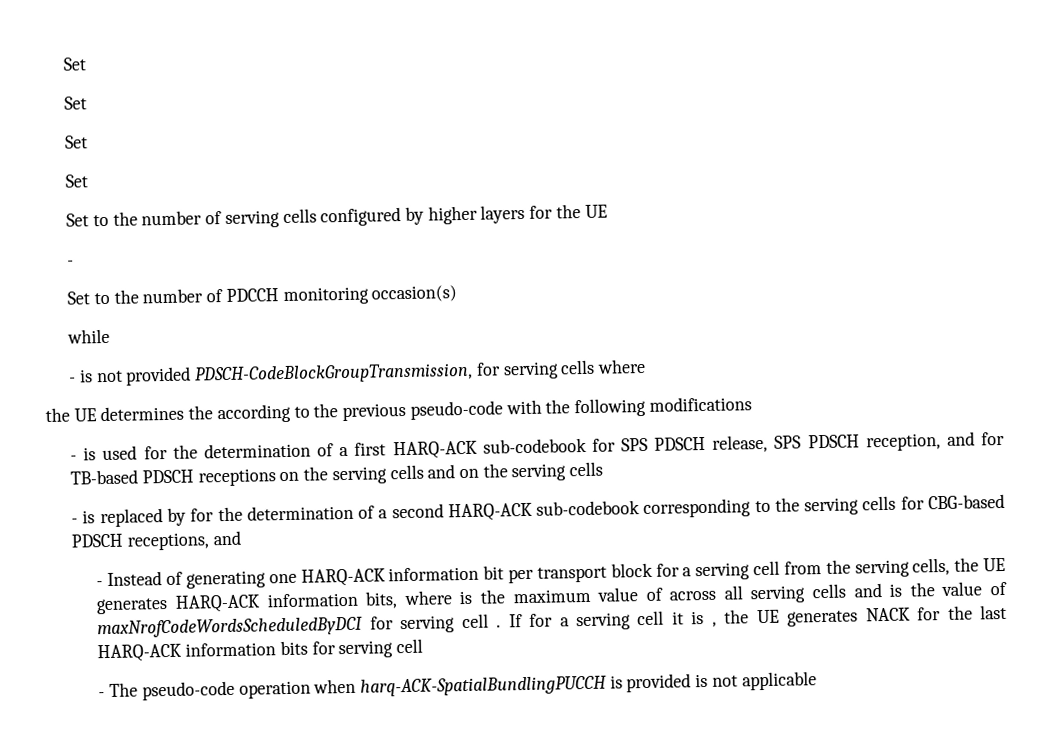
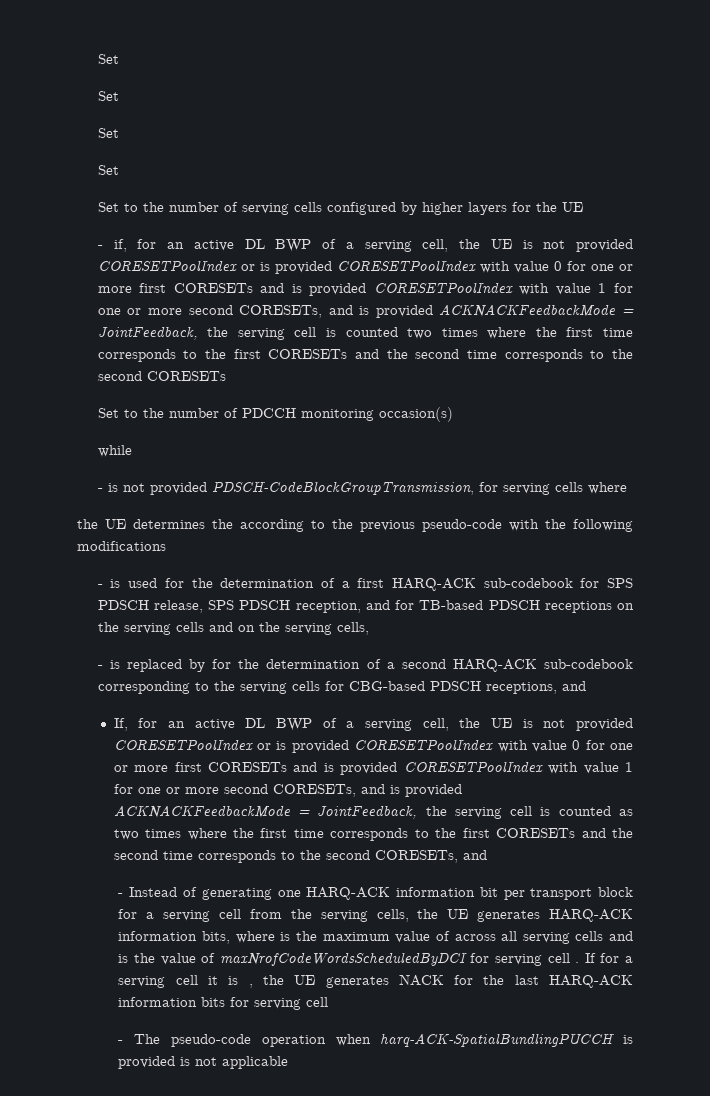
  Set to the number of serving cells configured by higher layers for the UE
- -
+ - if, for an active DL BWP of a serving cell, the UE is not provided CORESETPoolIndex or is provided CORESETPoolIndex with value 0 for one or more first CORESETs and is provided CORESETPoolIndex with value 1 for one or more second CORESETs, and is provided ACKNACKFeedbackMode = JointFeedback, the serving cell is counted two times where the first time corresponds to the first CORESETs and the second time corresponds to the second CORESETs
- - is used for the determination of a first HARQ-ACK sub-codebook for SPS PDSCH release, SPS PDSCH reception, and for TB-based PDSCH receptions on the serving cells and on the serving cells
+ - is used for the determination of a first HARQ-ACK sub-codebook for SPS PDSCH release, SPS PDSCH reception, and for TB-based PDSCH receptions on the serving cells and on the serving cells,
+ If, for an active DL BWP of a serving cell, the UE is not provided CORESETPoolIndex or is provided CORESETPoolIndex with value 0 for one or more first CORESETs and is provided CORESETPoolIndex with value 1 for one or more second CORESETs, and is provided ACKNACKFeedbackMode = JointFeedback, the serving cell is counted as two times where the first time corresponds to the first CORESETs and the second time corresponds to the second CORESETs, and

